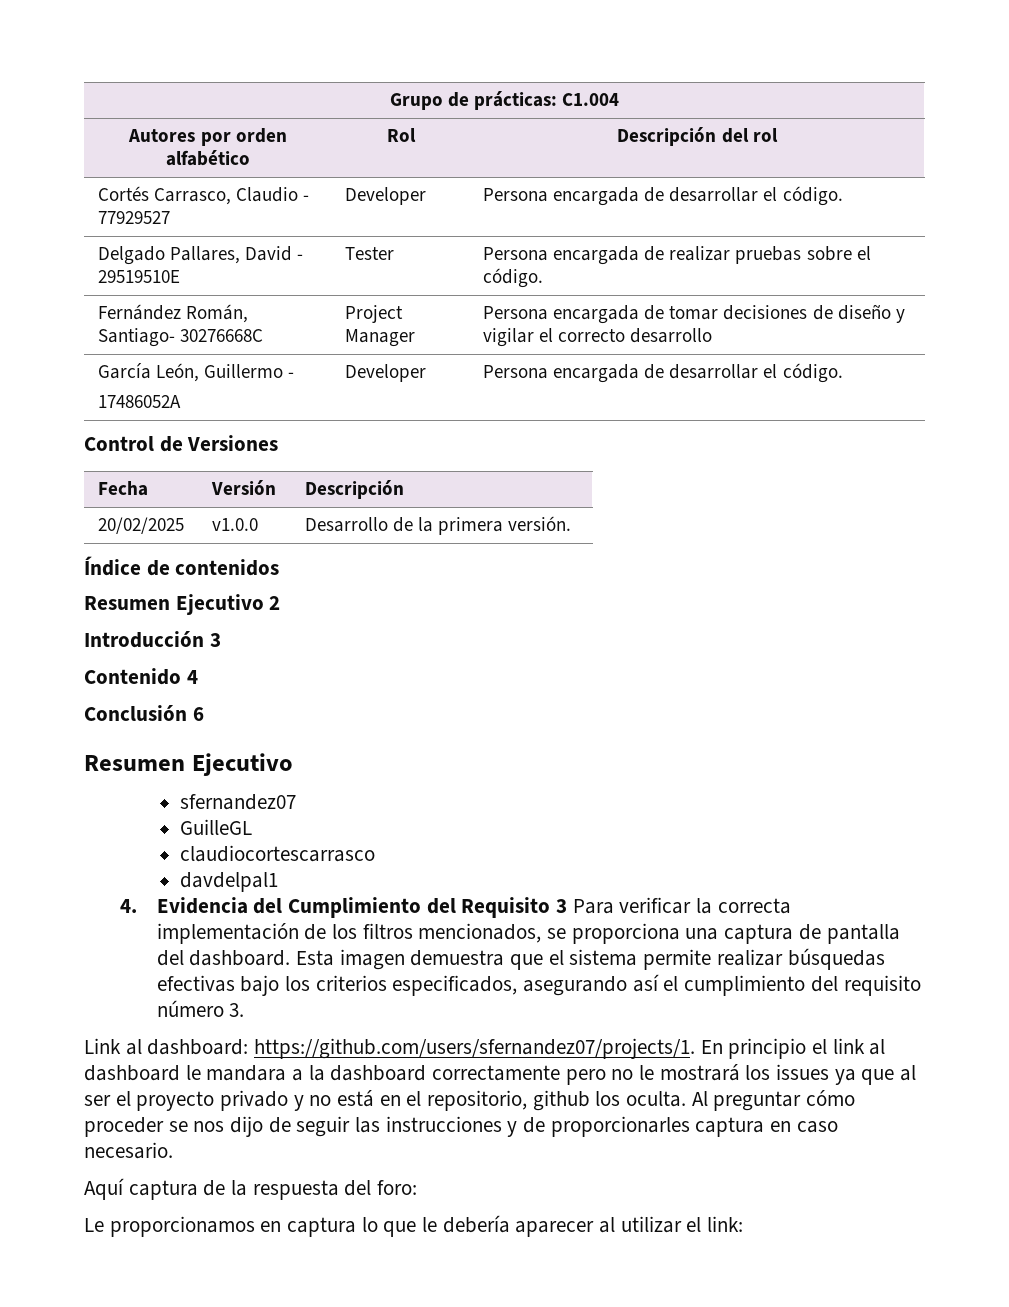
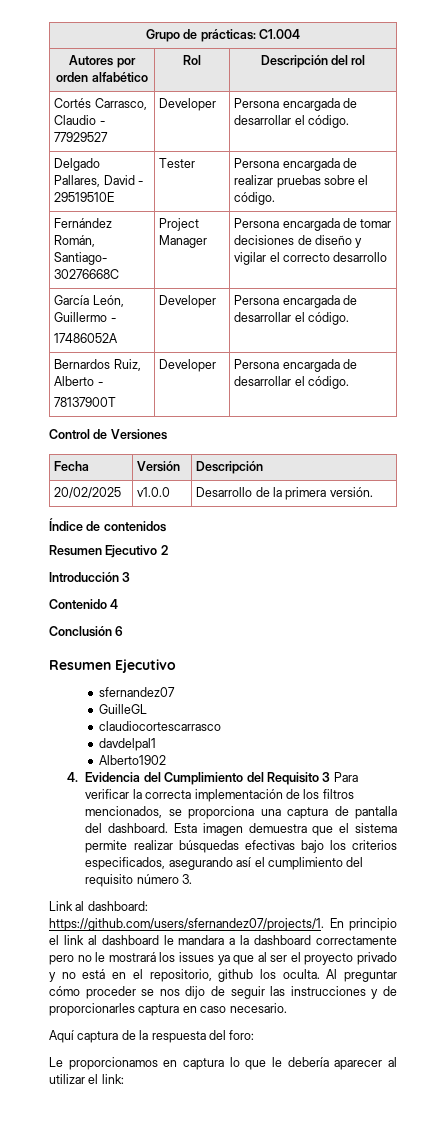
+ Bernardos Ruiz, Alberto -
+ 78137900T | Developer | Persona encargada de desarrollar el código.
+ Alberto1902

